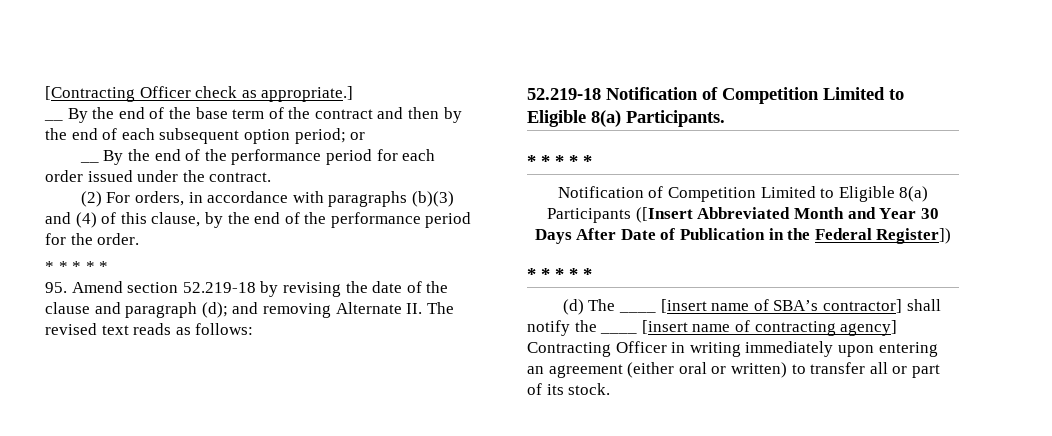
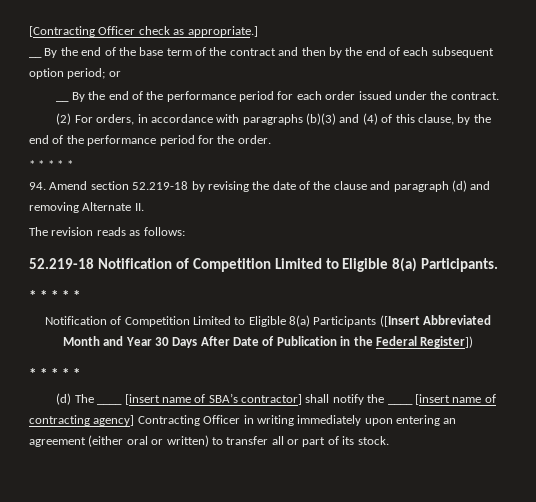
- 95. Amend section 52.219-18 by revising the date of the clause and paragraph (d); and removing Alternate II. The revised text reads as follows:
+ 94. Amend section 52.219-18 by revising the date of the clause and paragraph (d) and removing Alternate II.
+ The revision reads as follows:

